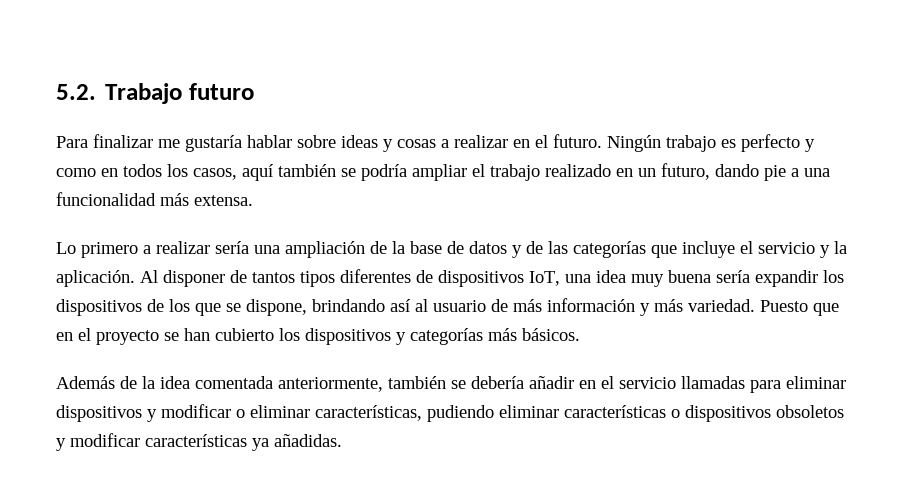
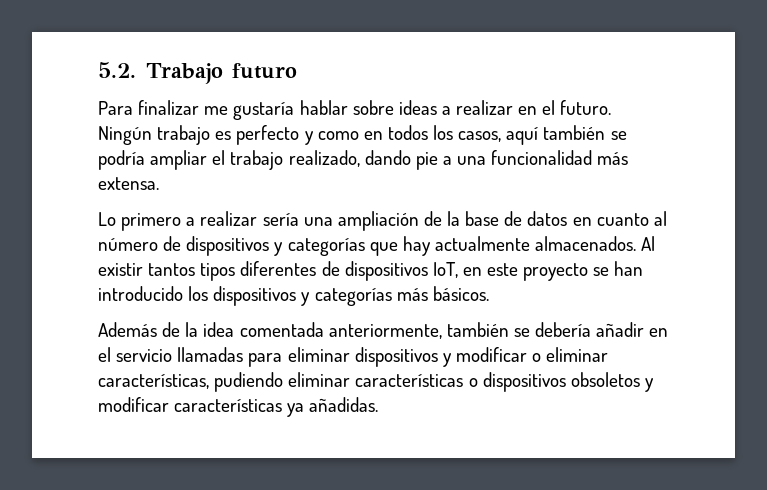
- Para finalizar me gustaría hablar sobre ideas y cosas a realizar en el futuro.
+ Para finalizar me gustaría hablar sobre ideas a realizar en el futuro.
- Ningún trabajo es perfecto y como en todos los casos, aquí también se podría ampliar el trabajo realizado en un futuro, dando pie a una funcionalidad más extensa.
+ Ningún trabajo es perfecto y como en todos los casos, aquí también se podría ampliar el trabajo realizado, dando pie a una funcionalidad más extensa.
- Lo primero a realizar sería una ampliación de la base de datos y de las categorías que incluye el servicio y la aplicación. Al disponer de tantos tipos diferentes de dispositivos IoT, una idea muy buena sería expandir los dispositivos de los que se dispone, brindando así al usuario de más información y más variedad. Puesto que en el proyecto se han cubierto los dispositivos y categorías más básicos.
+ Lo primero a realizar sería una ampliación de la base de datos en cuanto al número de dispositivos y categorías que hay actualmente almacenados. Al existir tantos tipos diferentes de dispositivos IoT, en este proyecto se han introducido los dispositivos y categorías más básicos.

